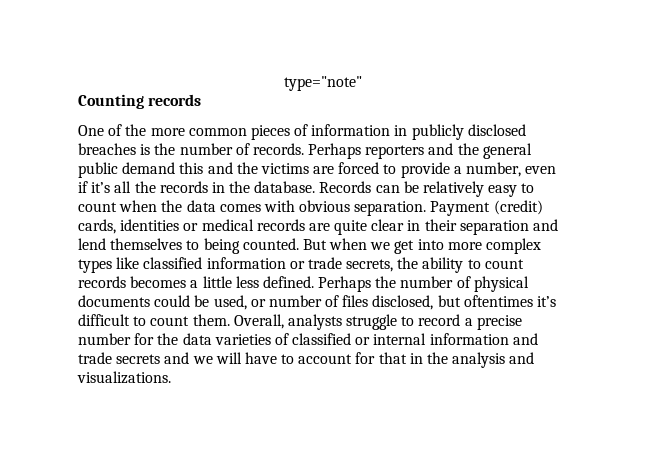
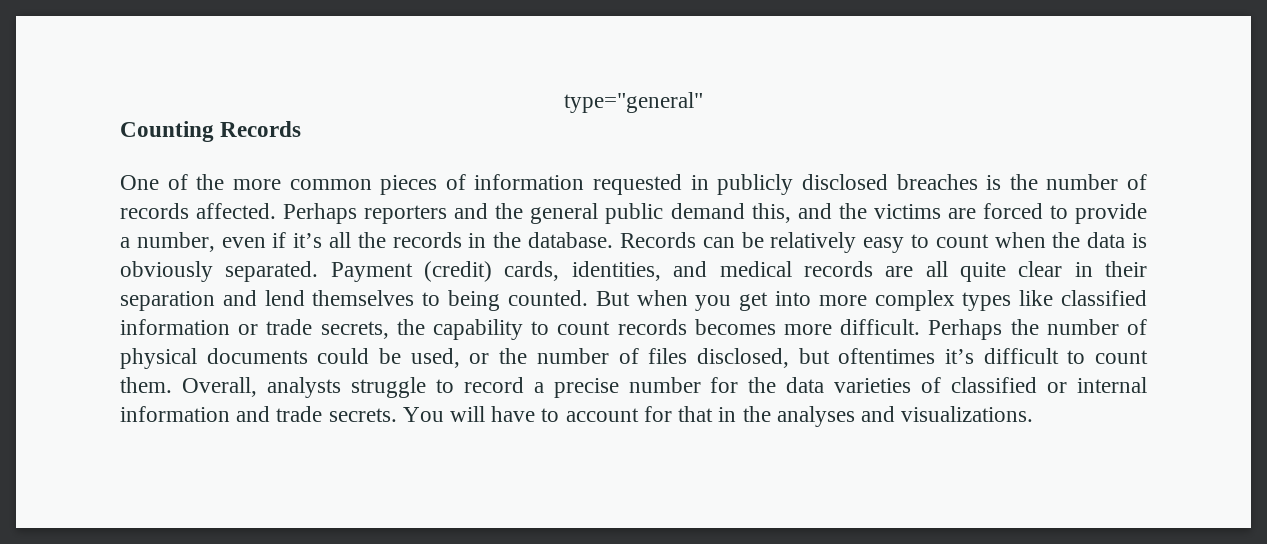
- type="note"
+ type="general"
- Counting records
+ Counting Records
- One of the more common pieces of information in publicly disclosed breaches is the number of records.
+ One of the more common pieces of information requested in publicly disclosed breaches is the number of records affected.
- Perhaps reporters and the general public demand this and the victims are forced to provide a number, even if it’s all the records in the database.
+ Perhaps reporters and the general public demand this, and the victims are forced to provide a number, even if it’s all the records in the database.
- Records can be relatively easy to count when the data comes with obvious separation.
+ Records can be relatively easy to count when the data is obviously separated.
- Payment (credit) cards, identities or medical records are quite clear in their separation and lend themselves to being counted.
+ Payment (credit) cards, identities, and medical records are all quite clear in their separation and lend themselves to being counted.
- But when we get into more complex types like classified information or trade secrets, the ability to count records becomes a little less defined.
+ But when you get into more complex types like classified information or trade secrets, the capability to count records becomes more difficult.
- Perhaps the number of physical documents could be used, or number of files disclosed, but oftentimes it’s difficult to count them.
+ Perhaps the number of physical documents could be used, or the number of files disclosed, but oftentimes it’s difficult to count them.
- Overall, analysts struggle to record a precise number for the data varieties of classified or internal information and trade secrets and we will have to account for that in the analysis and visualizations.
+ Overall, analysts struggle to record a precise number for the data varieties of classified or internal information and trade secrets. You will have to account for that in the analyses and visualizations.

